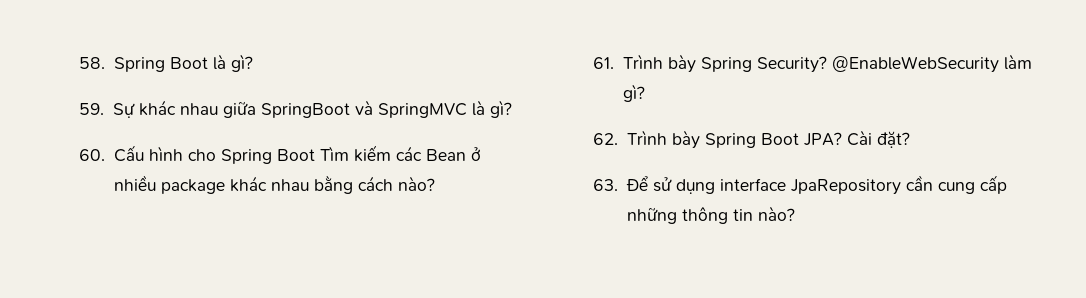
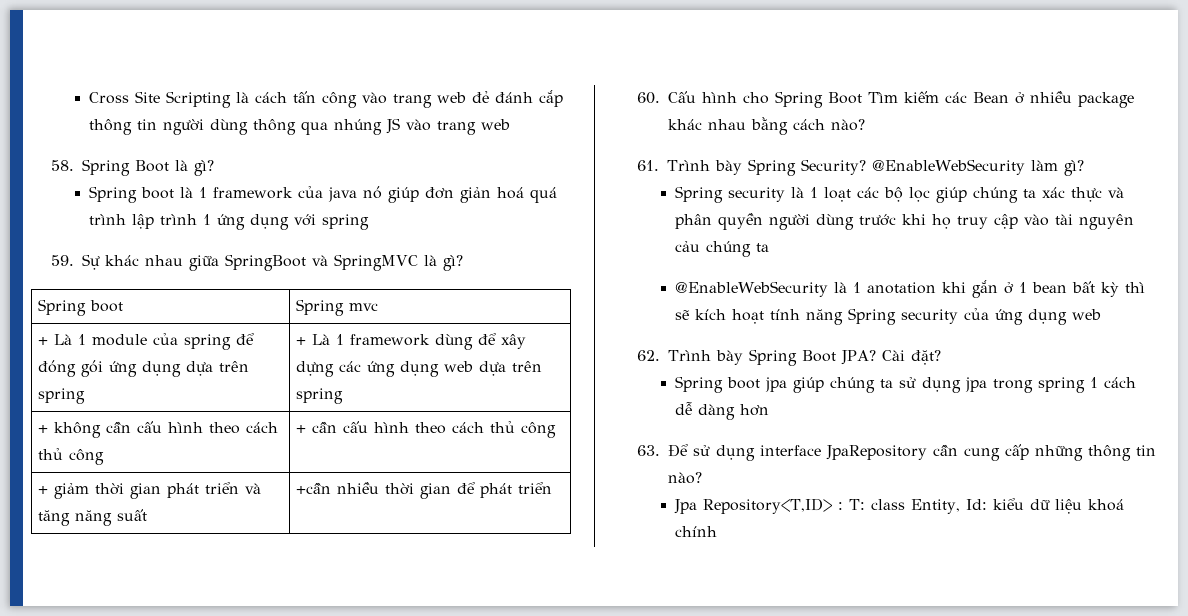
+ Cross Site Scripting là cách tấn công vào trang web đẻ đánh cắp thông tin người dùng thông qua nhúng JS vào trang web
+ Spring boot là 1 framework của java nó giúp đơn giản hoá quá trình lập trình 1 ứng dụng với spring
+ Spring boot | Spring mvc
+ + Là 1 module của spring để đóng gói ứng dụng dựa trên spring | + Là 1 framework dùng để xây dựng các ứng dụng web dựa trên spring
+ + không cần cấu hình theo cách thủ công | + cần cấu hình theo cách thủ công
+ + giảm thời gian phát triển và tăng năng suất | +cần nhiều thời gian để phát triển
+ Spring security là 1 loạt các bộ lọc giúp chúng ta xác thực và phân quyền người dùng trước khi họ truy cập vào tài nguyên cảu chúng ta
+ @EnableWebSecurity là 1 anotation khi gắn ở 1 bean bất kỳ thì sẽ kích hoạt tính năng Spring security của ứng dụng web
+ Spring boot jpa giúp chúng ta sử dụng jpa trong spring 1 cách dễ dàng hơn
+ Jpa Repository<T,ID> : T: class Entity, Id: kiểu dữ liệu khoá chính

